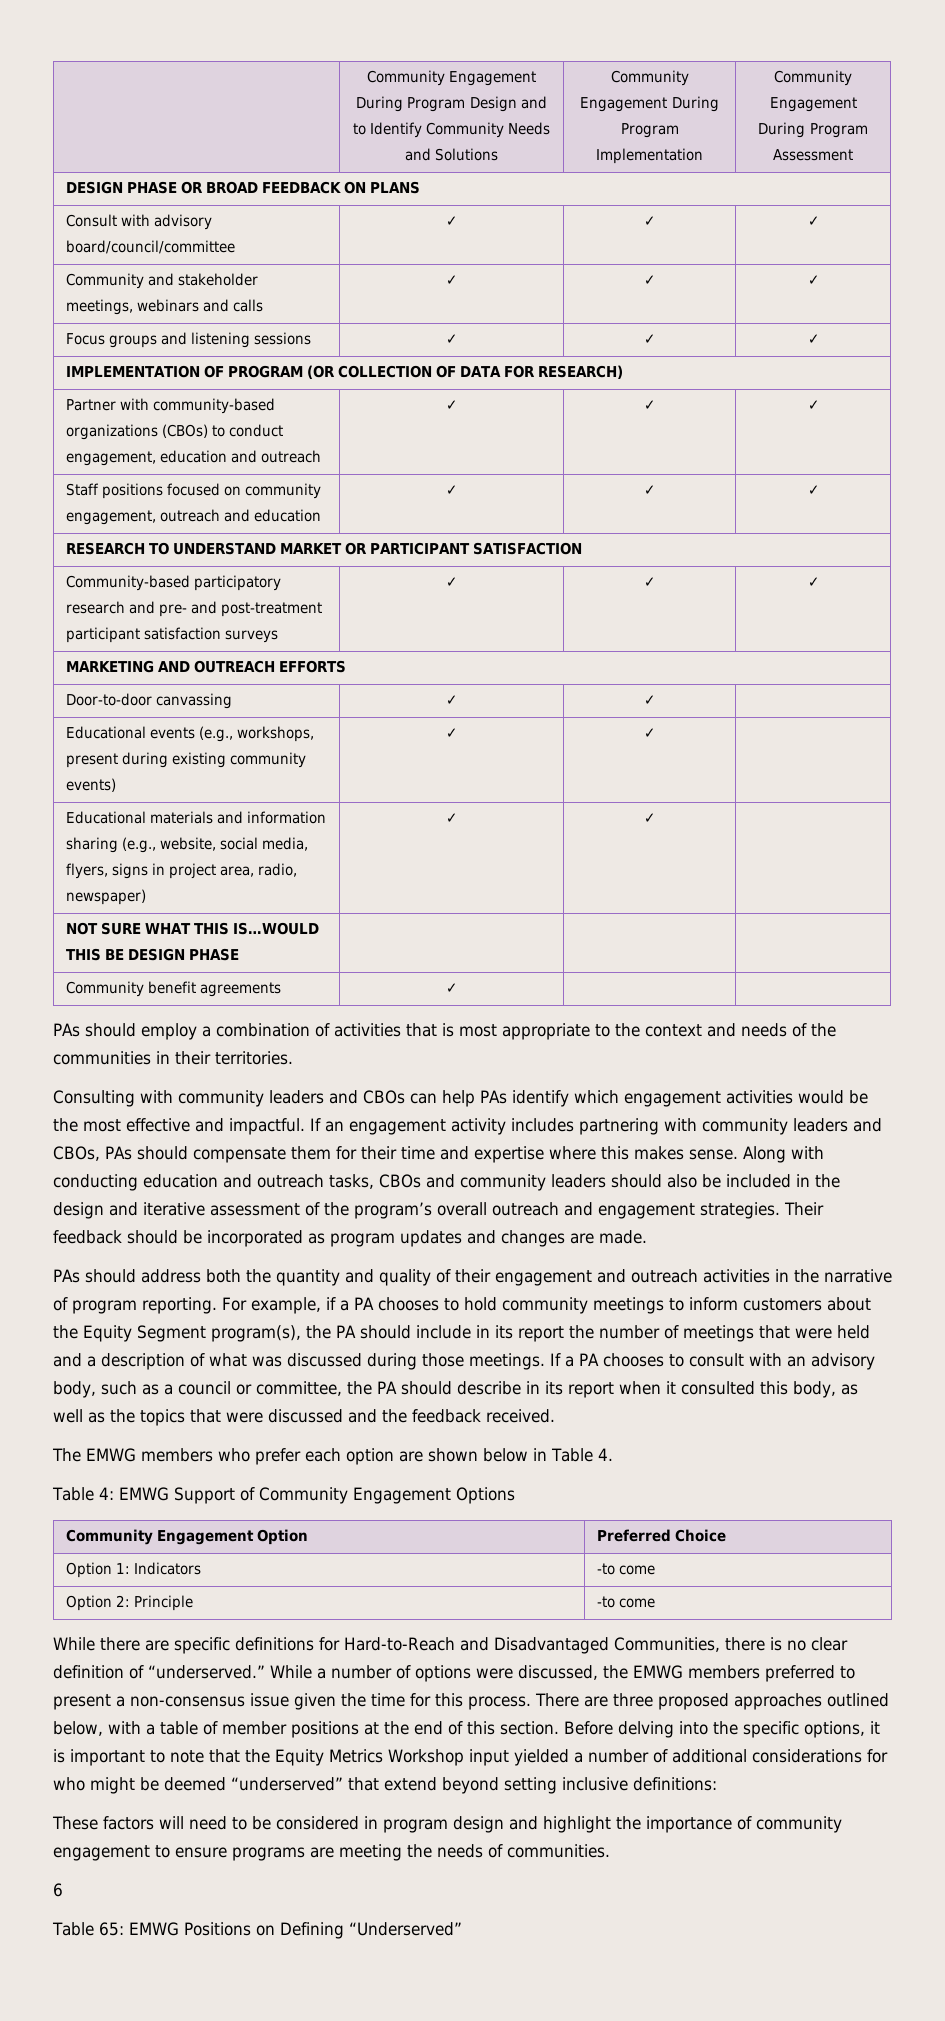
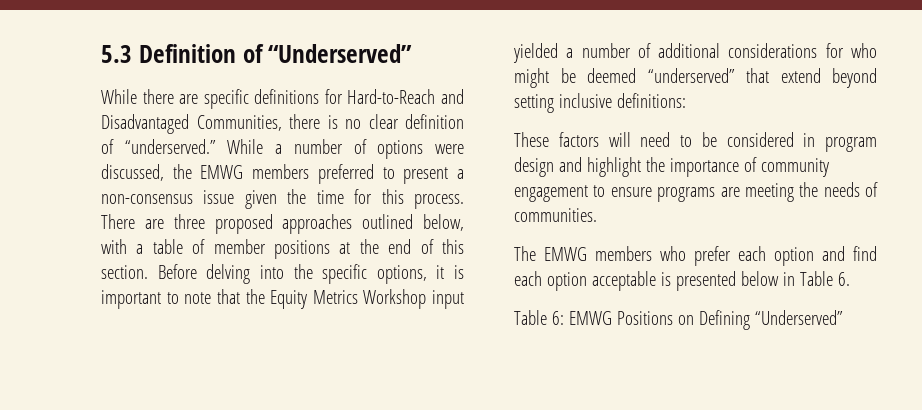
- | Community Engagement During Program Design and to Identify Community Needs and Solutions | Community Engagement During Program Implementation | Community Engagement During Program Assessment
- DESIGN PHASE OR BROAD FEEDBACK ON PLANS
- Consult with advisory board/council/committee | ✓ | ✓ | ✓
- Community and stakeholder meetings, webinars and calls | ✓ | ✓ | ✓
- Focus groups and listening sessions | ✓ | ✓ | ✓
- IMPLEMENTATION OF PROGRAM (OR COLLECTION OF DATA FOR RESEARCH)
- Partner with community-based organizations (CBOs) to conduct engagement, education and outreach | ✓ | ✓ | ✓
- Staff positions focused on community engagement, outreach and education | ✓ | ✓ | ✓
- RESEARCH TO UNDERSTAND MARKET OR PARTICIPANT SATISFACTION
- Community-based participatory research and pre- and post-treatment participant satisfaction surveys | ✓ | ✓ | ✓
- MARKETING AND OUTREACH EFFORTS
- Door-to-door canvassing | ✓ | ✓ |
- Educational events (e.g., workshops, present during existing community events) | ✓ | ✓ |
- Educational materials and information sharing (e.g., website, social media, flyers, signs in project area, radio, newspaper) | ✓ | ✓ |
- NOT SURE WHAT THIS IS…WOULD THIS BE DESIGN PHASE | | |
- Community benefit agreements | ✓ | |
- PAs should employ a combination of activities that is most appropriate to the context and needs of the communities in their territories.
- Consulting with community leaders and CBOs can help PAs identify which engagement activities would be the most effective and impactful. If an engagement activity includes partnering with community leaders and CBOs, PAs should compensate them for their time and expertise where this makes sense. Along with conducting education and outreach tasks, CBOs and community leaders should also be included in the design and iterative assessment of the program’s overall outreach and engagement strategies. Their feedback should be incorporated as program updates and changes are made.
- PAs should address both the quantity and quality of their engagement and outreach activities in the narrative of program reporting. For example, if a PA chooses to hold community meetings to inform customers about the Equity Segment program(s), the PA should include in its report the number of meetings that were held and a description of what was discussed during those meetings. If a PA chooses to consult with an advisory body, such as a council or committee, the PA should describe in its report when it consulted this body, as well as the topics that were discussed and the feedback received.
- The EMWG members who prefer each option are shown below in Table 4.
- Table 4: EMWG Support of Community Engagement Options
- Community Engagement Option | Preferred Choice
- Option 1: Indicators | -to come
- Option 2: Principle | -to come
+ 5.3 Definition of “Underserved”
- 6
- Table 65: EMWG Positions on Defining “Underserved”
+ The EMWG members who prefer each option and find each option acceptable is presented below in Table 6.
+ Table 6: EMWG Positions on Defining “Underserved”

